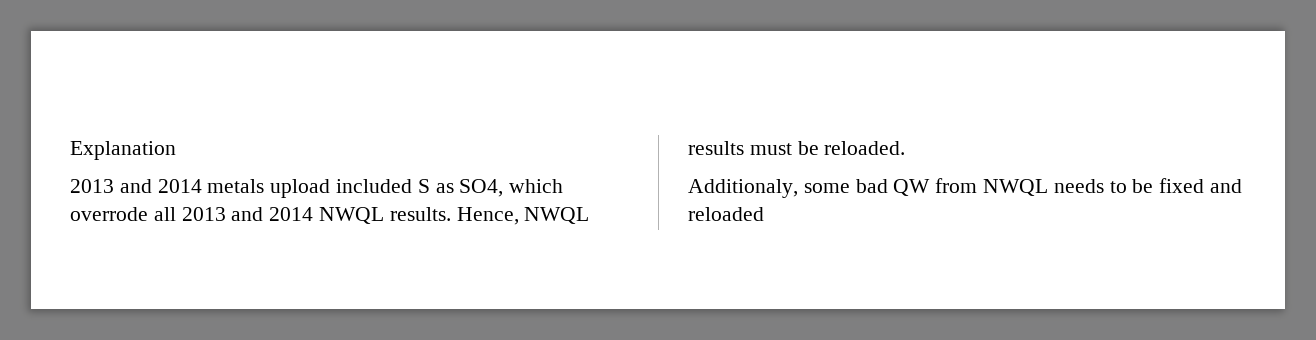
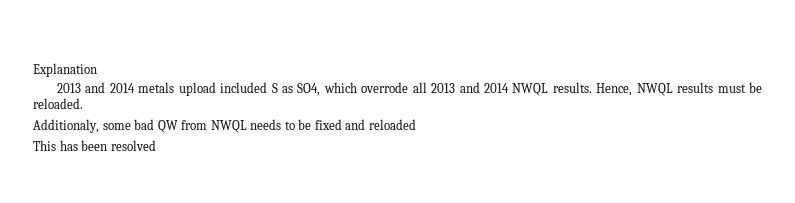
+ This has been resolved

